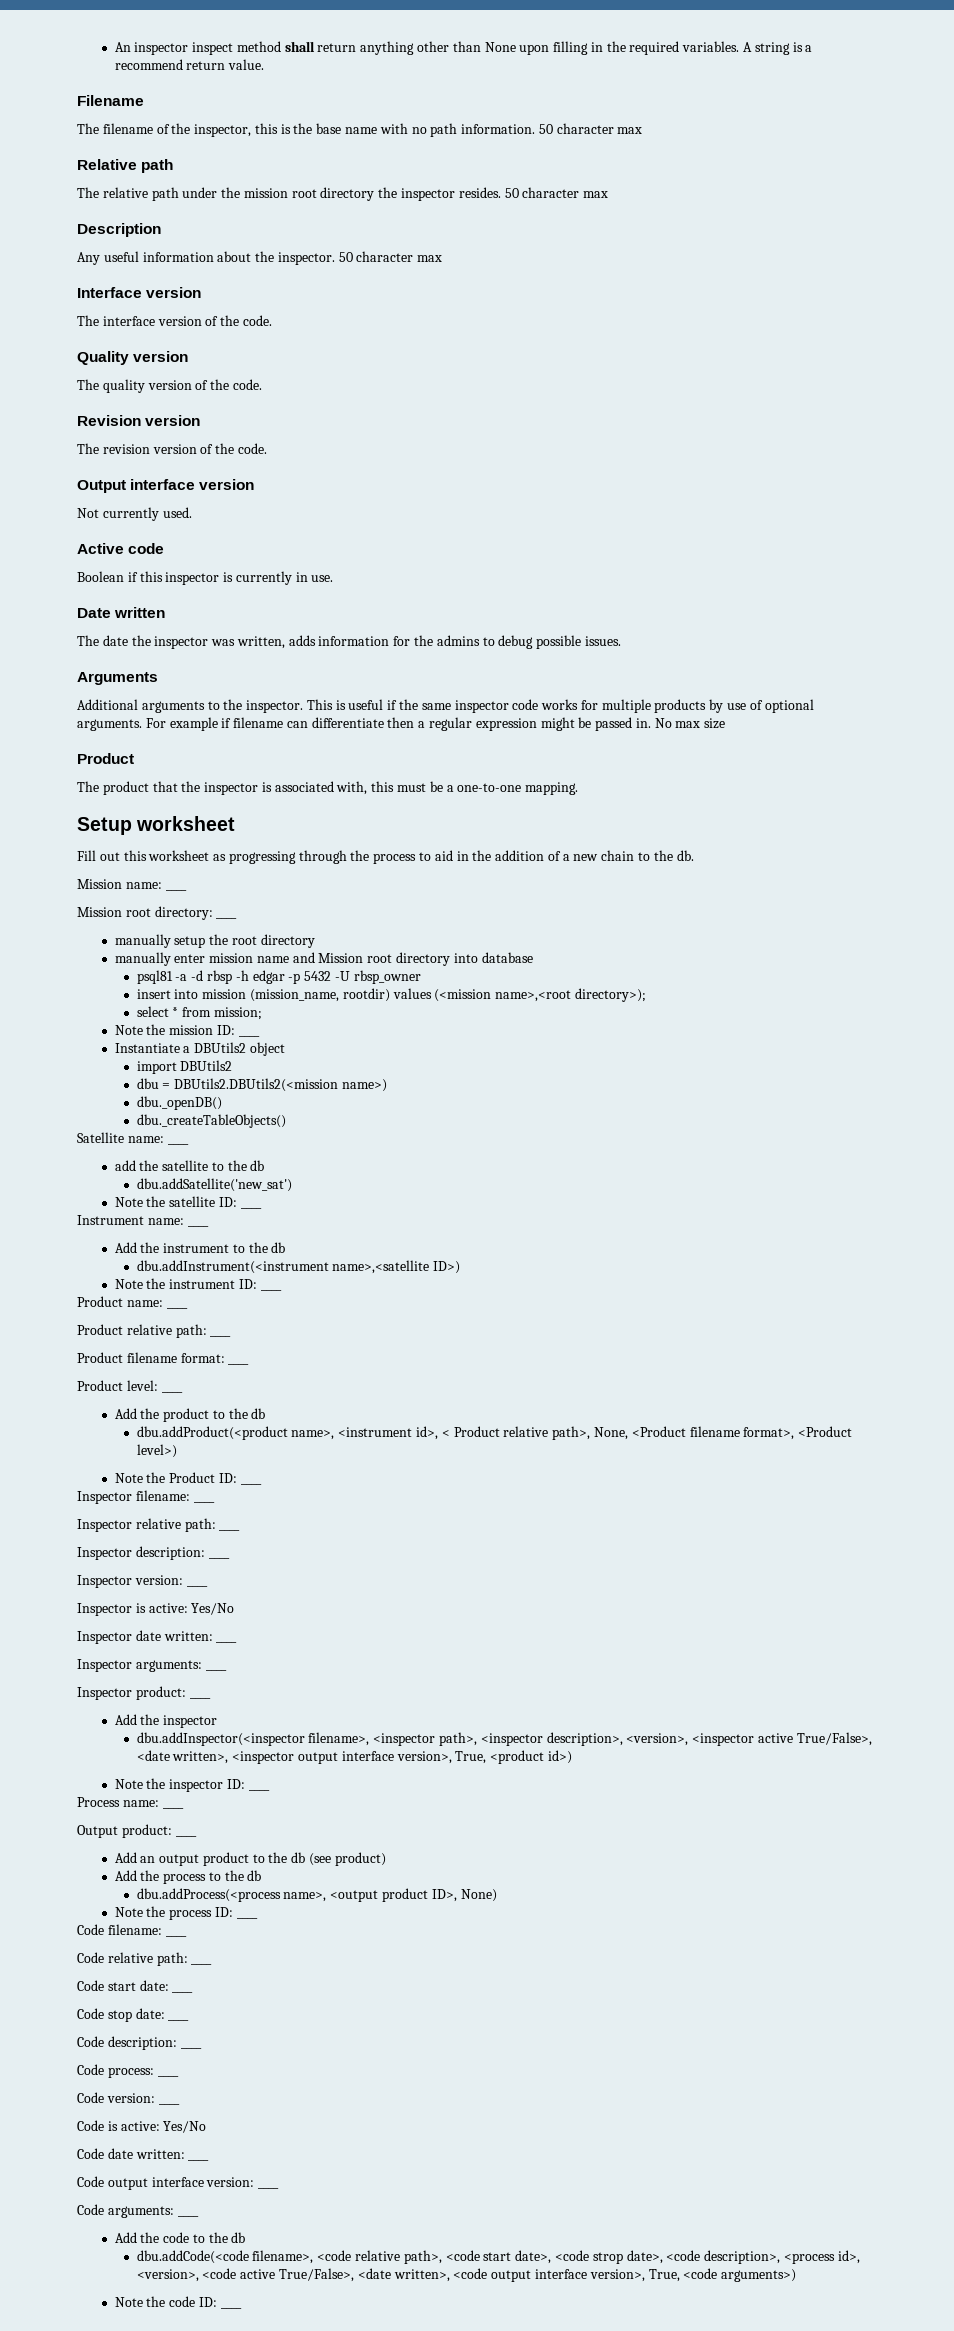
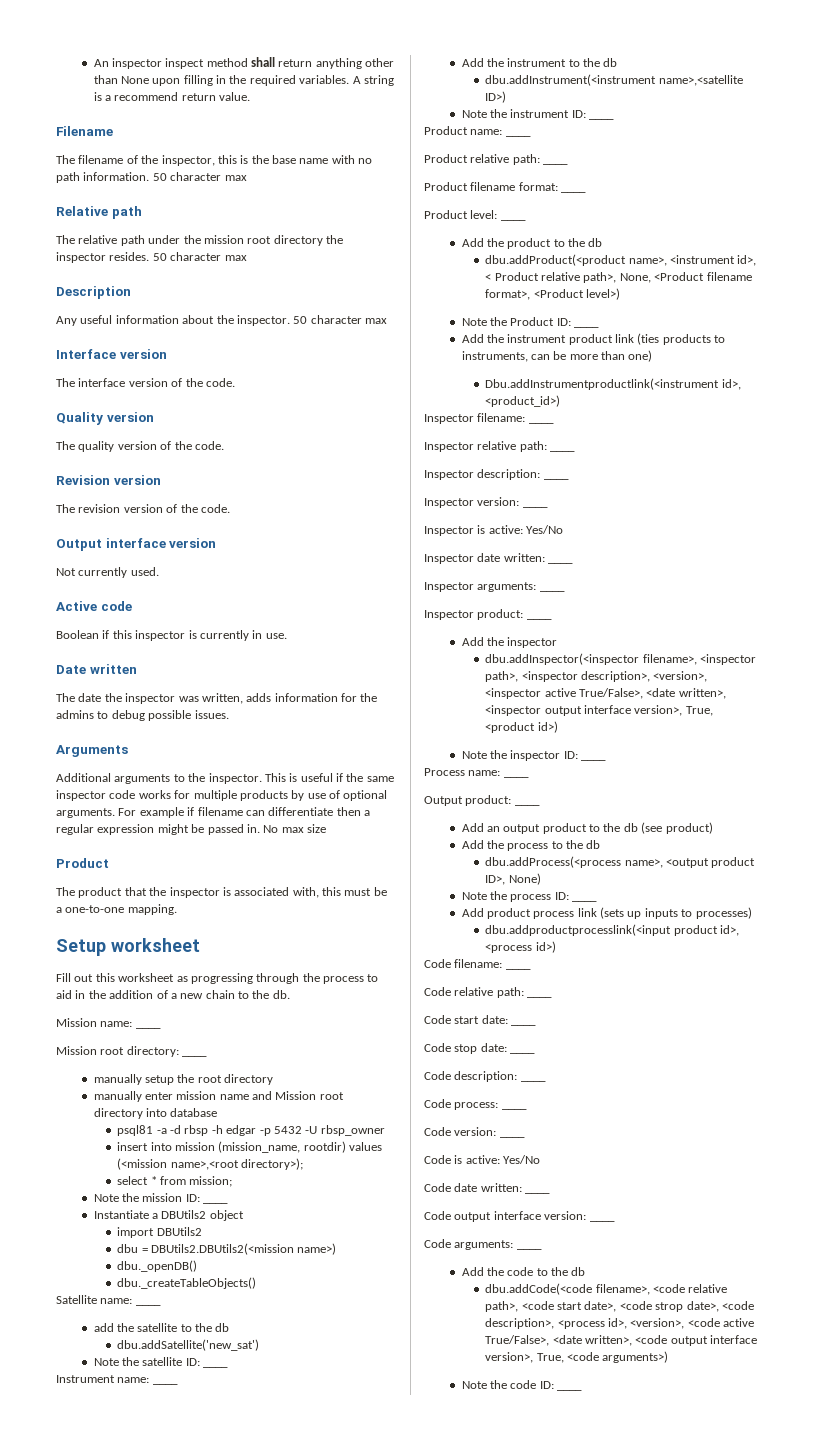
+ Add the instrument product link (ties products to instruments, can be more than one)
+ Dbu.addInstrumentproductlink(<instrument id>, <product_id>)
+ Add product process link (sets up inputs to processes)
+ dbu.addproductprocesslink(<input product id>, <process id>)

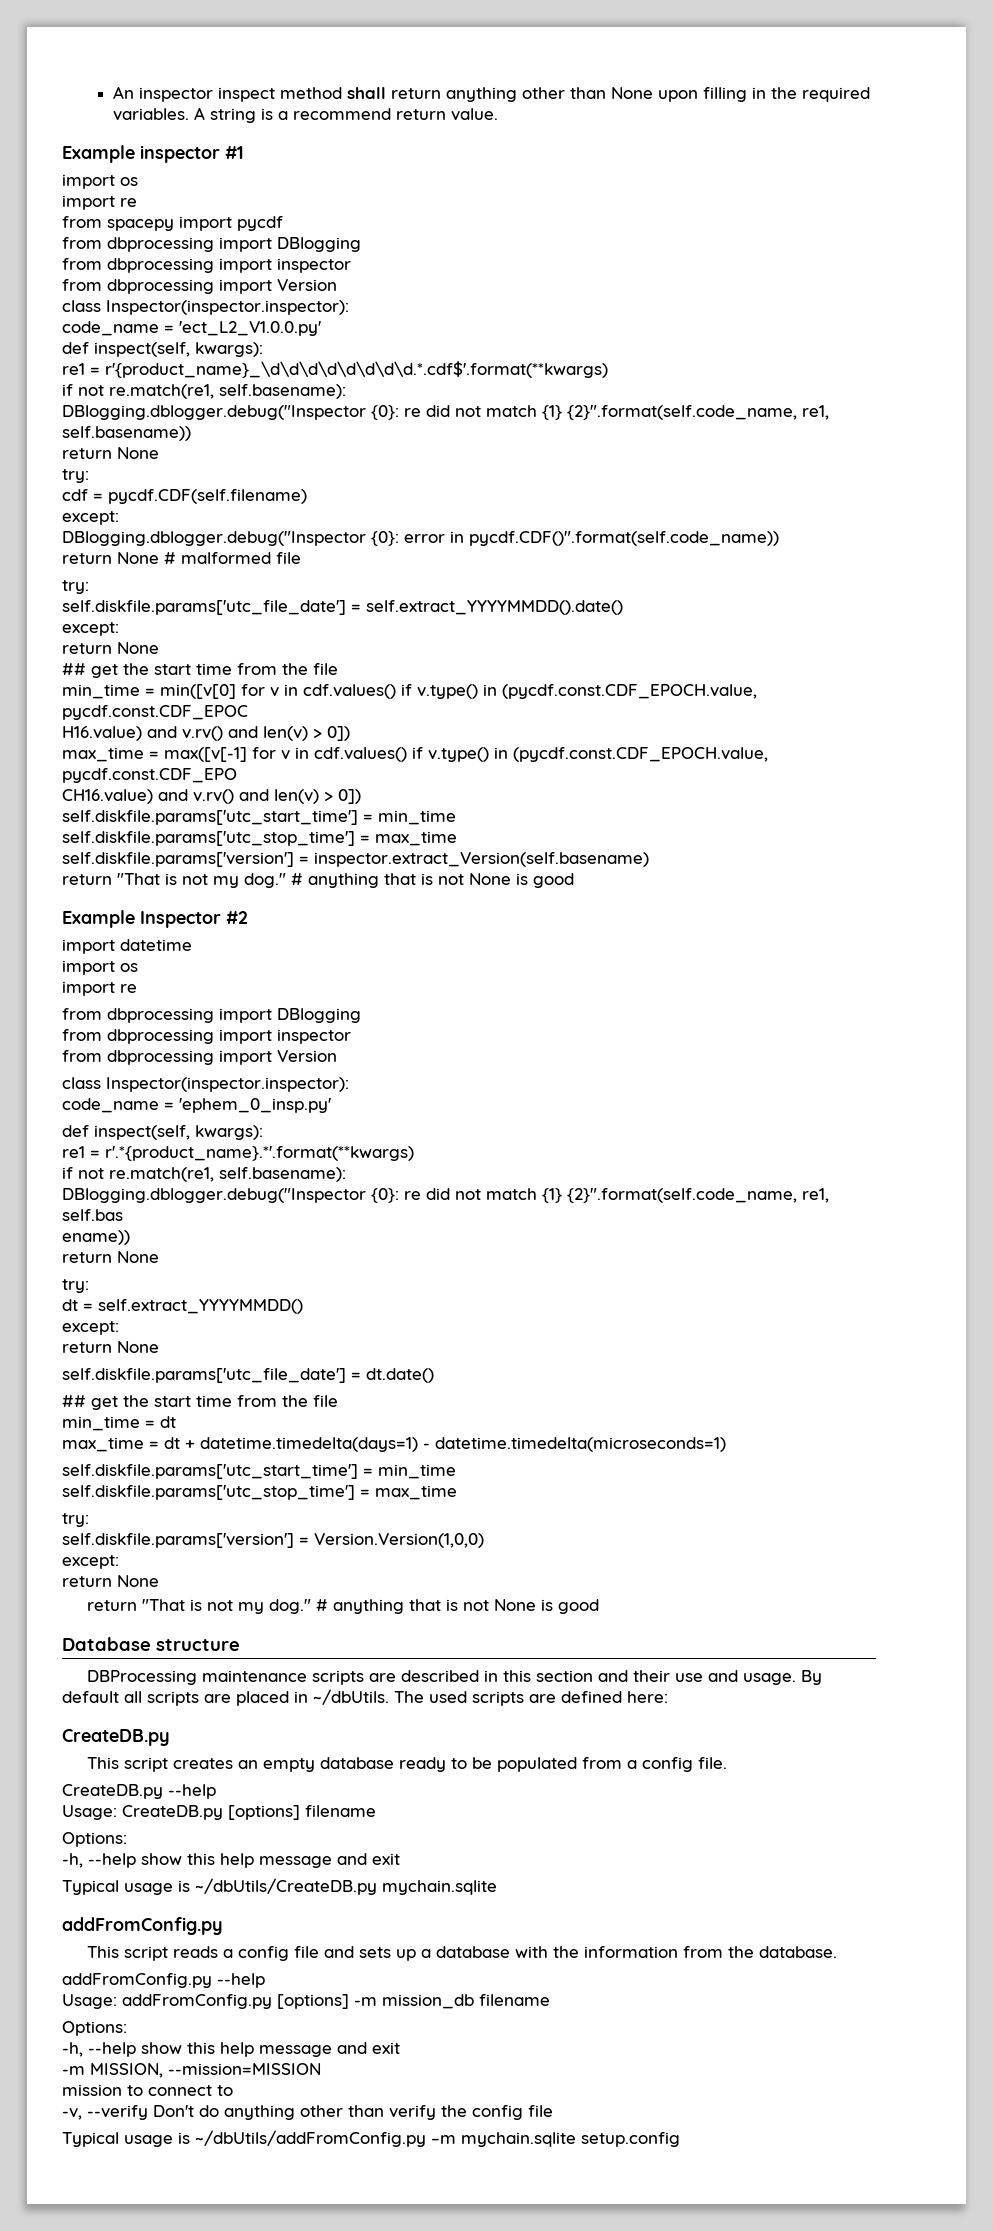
- Filename
- The filename of the inspector, this is the base name with no path information. 50 character max
- Relative path
- The relative path under the mission root directory the inspector resides. 50 character max
- Description
- Any useful information about the inspector. 50 character max
- Interface version
- The interface version of the code.
- Quality version
- The quality version of the code.
- Revision version
- The revision version of the code.
- Output interface version
- Not currently used.
- Active code
- Boolean if this inspector is currently in use.
- Date written
- The date the inspector was written, adds information for the admins to debug possible issues.
- Arguments
- Additional arguments to the inspector. This is useful if the same inspector code works for multiple products by use of optional arguments. For example if filename can differentiate then a regular expression might be passed in. No max size
- Product
- The product that the inspector is associated with, this must be a one-to-one mapping.
- Setup worksheet
- Fill out this worksheet as progressing through the process to aid in the addition of a new chain to the db.
- Mission name: ____
- Mission root directory: ____
- manually setup the root directory
- manually enter mission name and Mission root directory into database
- psql81 -a -d rbsp -h edgar -p 5432 -U rbsp_owner
- insert into mission (mission_name, rootdir) values (<mission name>,<root directory>);
- select * from mission;
- Note the mission ID: ____
- Instantiate a DBUtils2 object
- import DBUtils2
- dbu = DBUtils2.DBUtils2(<mission name>)
- dbu._openDB()
- dbu._createTableObjects()
- Satellite name: ____
- add the satellite to the db
- dbu.addSatellite('new_sat')
- Note the satellite ID: ____
- Instrument name: ____
- Add the instrument to the db
- dbu.addInstrument(<instrument name>,<satellite ID>)
- Note the instrument ID: ____
- Product name: ____
- Product relative path: ____
- Product filename format: ____
- Product level: ____
- Add the product to the db
- dbu.addProduct(<product name>, <instrument id>, < Product relative path>, None, <Product filename format>, <Product level>)
- Note the Product ID: ____
- Add the instrument product link (ties products to instruments, can be more than one)
- Dbu.addInstrumentproductlink(<instrument id>, <product_id>)
- Inspector filename: ____
- Inspector relative path: ____
- Inspector description: ____
- Inspector version: ____
- Inspector is active: Yes/No
- Inspector date written: ____
- Inspector arguments: ____
- Inspector product: ____
- Add the inspector
- dbu.addInspector(<inspector filename>, <inspector path>, <inspector description>, <version>, <inspector active True/False>, <date written>, <inspector output interface version>, True, <product id>)
- Note the inspector ID: ____
- Process name: ____
- Output product: ____
- Add an output product to the db (see product)
- Add the process to the db
- dbu.addProcess(<process name>, <output product ID>, None)
- Note the process ID: ____
- Add product process link (sets up inputs to processes)
- dbu.addproductprocesslink(<input product id>, <process id>)
- Code filename: ____
- Code relative path: ____
- Code start date: ____
- Code stop date: ____
- Code description: ____
- Code process: ____
- Code version: ____
- Code is active: Yes/No
- Code date written: ____
- Code output interface version: ____
- Code arguments: ____
- Add the code to the db
- dbu.addCode(<code filename>, <code relative path>, <code start date>, <code strop date>, <code description>, <process id>, <version>, <code active True/False>, <date written>, <code output interface version>, True, <code arguments>)
- Note the code ID: ____
+ Example inspector #1
+ import os
+ import re
+ from spacepy import pycdf
+ from dbprocessing import DBlogging
+ from dbprocessing import inspector
+ from dbprocessing import Version
+ class Inspector(inspector.inspector):
+ code_name = 'ect_L2_V1.0.0.py'
+ def inspect(self, kwargs):
+ re1 = r'{product_name}_\d\d\d\d\d\d\d\d.*.cdf$'.format(**kwargs)
+ if not re.match(re1, self.basename):
+ DBlogging.dblogger.debug("Inspector {0}: re did not match {1} {2}".format(self.code_name, re1, self.basename))
+ return None
+ try:
+ cdf = pycdf.CDF(self.filename)
+ except:
+ DBlogging.dblogger.debug("Inspector {0}: error in pycdf.CDF()".format(self.code_name))
+ return None # malformed file
+ try:
+ self.diskfile.params['utc_file_date'] = self.extract_YYYYMMDD().date()
+ except:
+ return None
+ ## get the start time from the file
+ min_time = min([v[0] for v in cdf.values() if v.type() in (pycdf.const.CDF_EPOCH.value, pycdf.const.CDF_EPOC
+ H16.value) and v.rv() and len(v) > 0])
+ max_time = max([v[-1] for v in cdf.values() if v.type() in (pycdf.const.CDF_EPOCH.value, pycdf.const.CDF_EPO
+ CH16.value) and v.rv() and len(v) > 0])
+ self.diskfile.params['utc_start_time'] = min_time
+ self.diskfile.params['utc_stop_time'] = max_time
+ self.diskfile.params['version'] = inspector.extract_Version(self.basename)
+ return "That is not my dog." # anything that is not None is good
+ Example Inspector #2
+ import datetime
+ import os
+ import re
+ from dbprocessing import DBlogging
+ from dbprocessing import inspector
+ from dbprocessing import Version
+ class Inspector(inspector.inspector):
+ code_name = 'ephem_0_insp.py'
+ def inspect(self, kwargs):
+ re1 = r'.*{product_name}.*'.format(**kwargs)
+ if not re.match(re1, self.basename):
+ DBlogging.dblogger.debug("Inspector {0}: re did not match {1} {2}".format(self.code_name, re1, self.bas
+ ename))
+ return None
+ try:
+ dt = self.extract_YYYYMMDD()
+ except:
+ return None
+ self.diskfile.params['utc_file_date'] = dt.date()
+ ## get the start time from the file
+ min_time = dt
+ max_time = dt + datetime.timedelta(days=1) - datetime.timedelta(microseconds=1)
+ self.diskfile.params['utc_start_time'] = min_time
+ self.diskfile.params['utc_stop_time'] = max_time
+ try:
+ self.diskfile.params['version'] = Version.Version(1,0,0)
+ except:
+ return None
+ return "That is not my dog." # anything that is not None is good
+ Database structure
+ DBProcessing maintenance scripts are described in this section and their use and usage. By default all scripts are placed in ~/dbUtils. The used scripts are defined here:
+ CreateDB.py
+ This script creates an empty database ready to be populated from a config file.
+ CreateDB.py --help
+ Usage: CreateDB.py [options] filename
+ Options:
+ -h, --help show this help message and exit
+ Typical usage is ~/dbUtils/CreateDB.py mychain.sqlite
+ addFromConfig.py
+ This script reads a config file and sets up a database with the information from the database.
+ addFromConfig.py --help
+ Usage: addFromConfig.py [options] -m mission_db filename
+ Options:
+ -h, --help show this help message and exit
+ -m MISSION, --mission=MISSION
+ mission to connect to
+ -v, --verify Don't do anything other than verify the config file
+ Typical usage is ~/dbUtils/addFromConfig.py –m mychain.sqlite setup.config

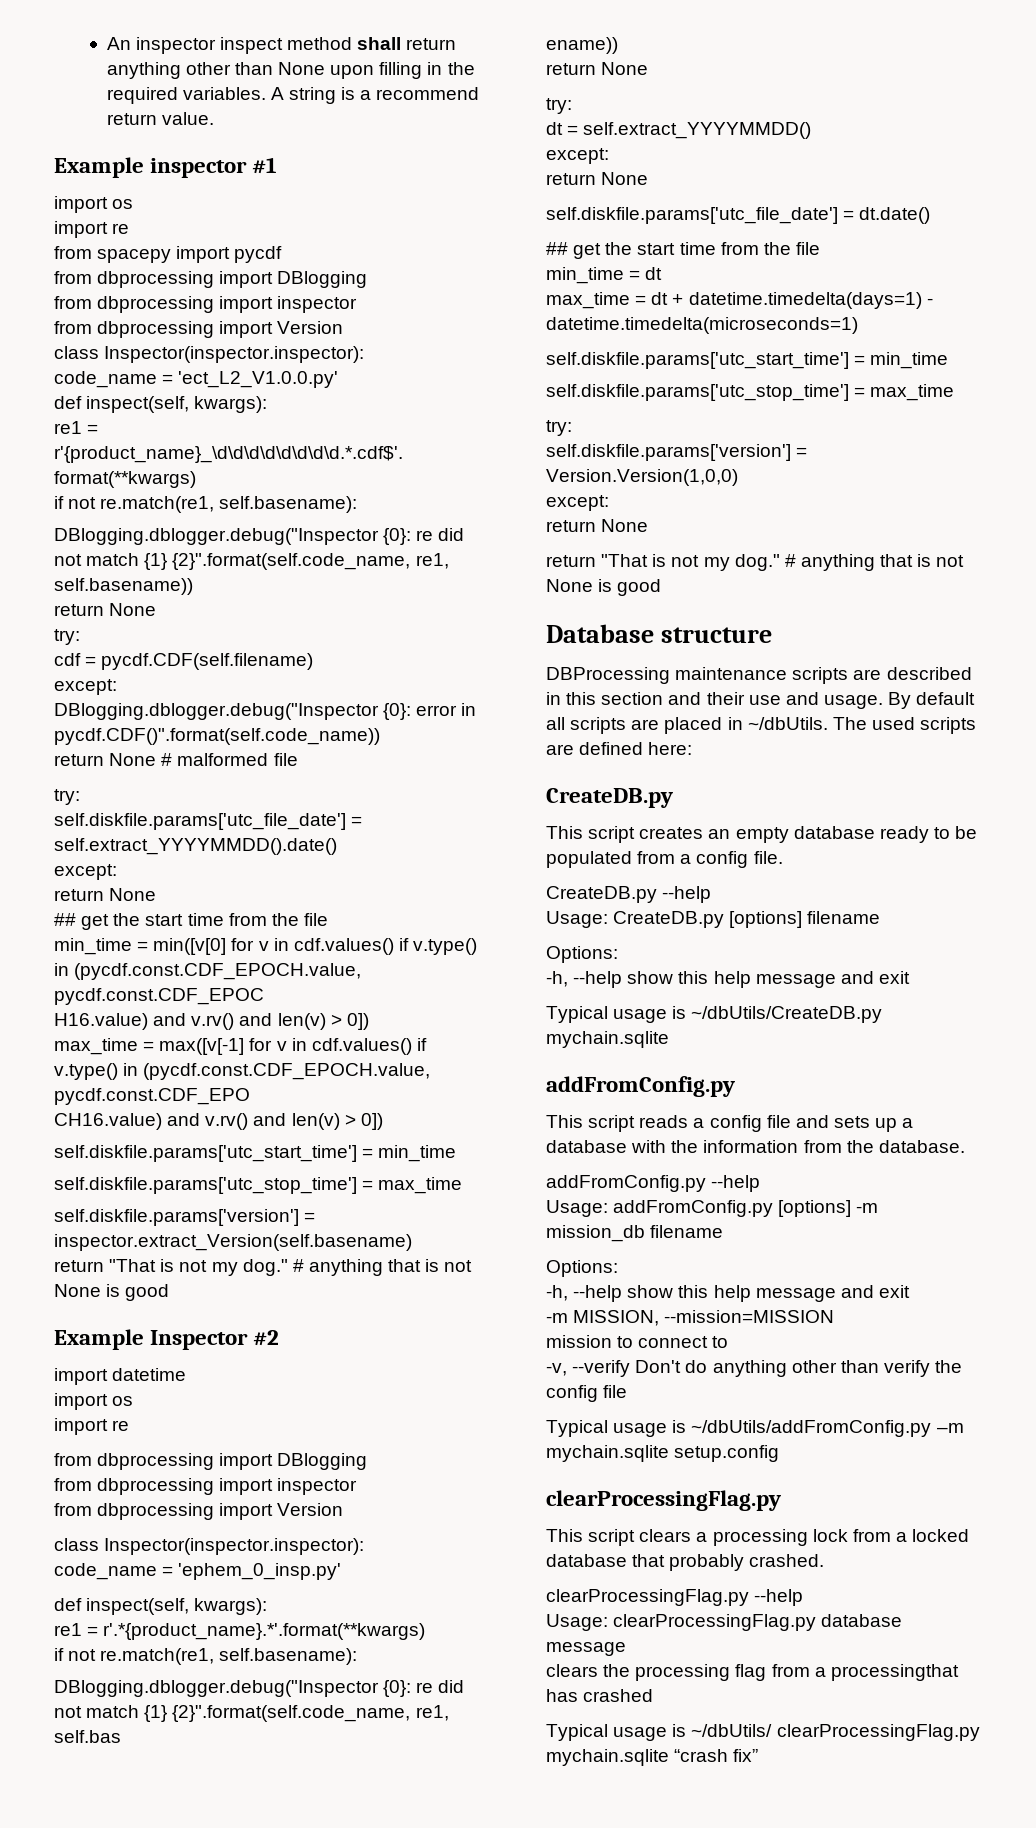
  Typical usage is ~/dbUtils/addFromConfig.py –m mychain.sqlite setup.config
+ clearProcessingFlag.py
+ This script clears a processing lock from a locked database that probably crashed.
+ clearProcessingFlag.py --help
+ Usage: clearProcessingFlag.py database message
+ clears the processing flag from a processingthat has crashed
+ Typical usage is ~/dbUtils/ clearProcessingFlag.py mychain.sqlite “crash fix”

